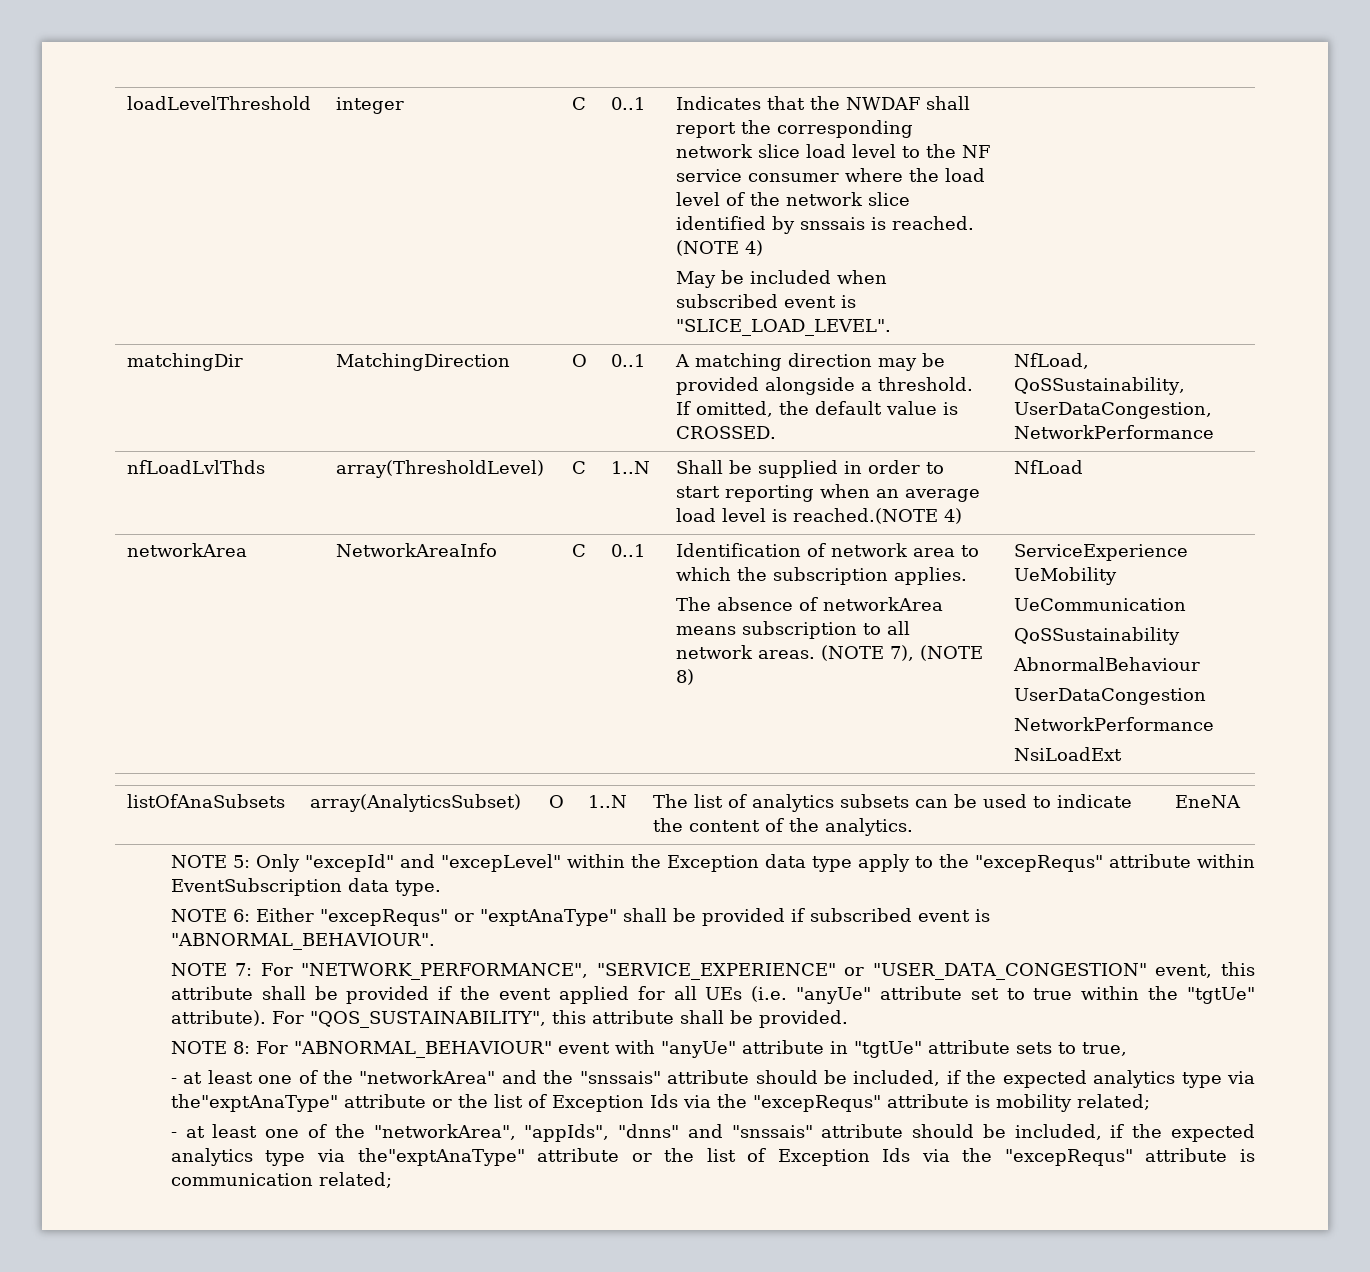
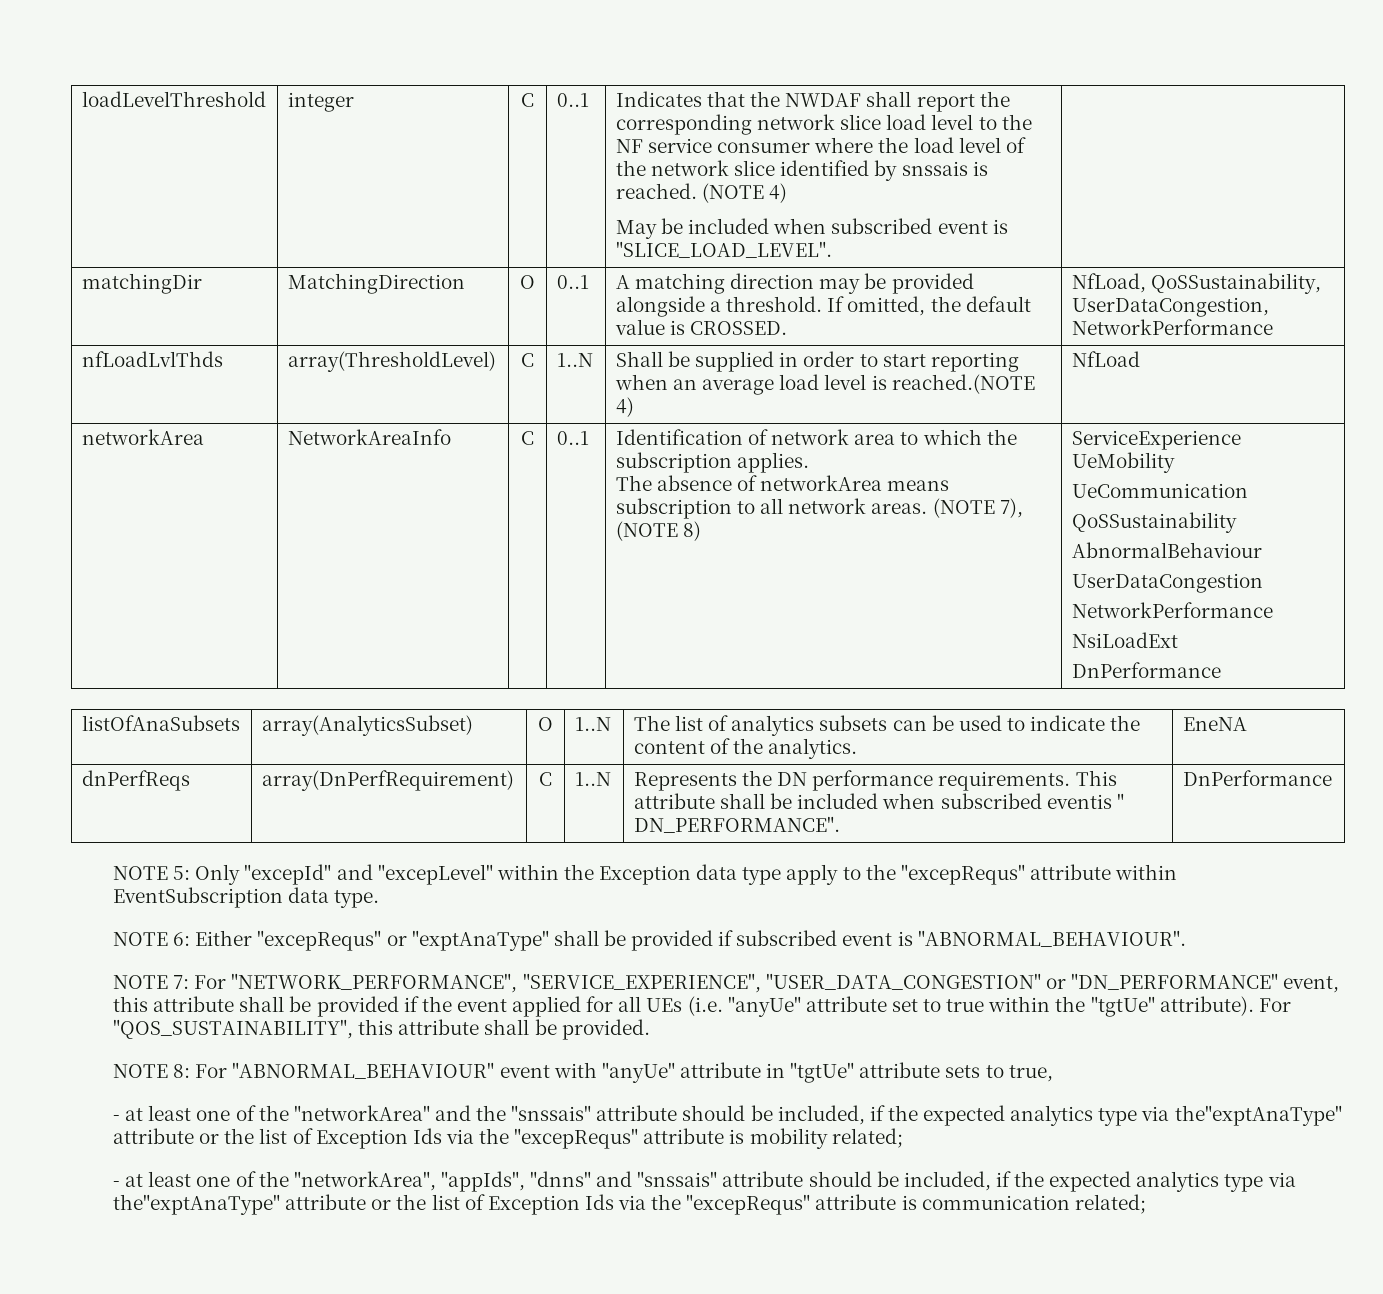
  networkArea | NetworkAreaInfo | C | 0..1 | Identification of network area to which the subscription applies.
  The absence of networkArea means subscription to all network areas. (NOTE 7), (NOTE 8) | ServiceExperience UeMobility
  UeCommunication
  QoSSustainability
  AbnormalBehaviour
  UserDataCongestion
  NetworkPerformance
  NsiLoadExt
+ DnPerformance
+ dnPerfReqs | array(DnPerfRequirement) | C | 1..N | Represents the DN performance requirements. This attribute shall be included when subscribed eventis " DN_PERFORMANCE". | DnPerformance
- NOTE 7: For "NETWORK_PERFORMANCE", "SERVICE_EXPERIENCE" or "USER_DATA_CONGESTION" event, this attribute shall be provided if the event applied for all UEs (i.e. "anyUe" attribute set to true within the "tgtUe" attribute).
+ NOTE 7: For "NETWORK_PERFORMANCE", "SERVICE_EXPERIENCE", "USER_DATA_CONGESTION" or "DN_PERFORMANCE" event, this attribute shall be provided if the event applied for all UEs (i.e. "anyUe" attribute set to true within the "tgtUe" attribute).

